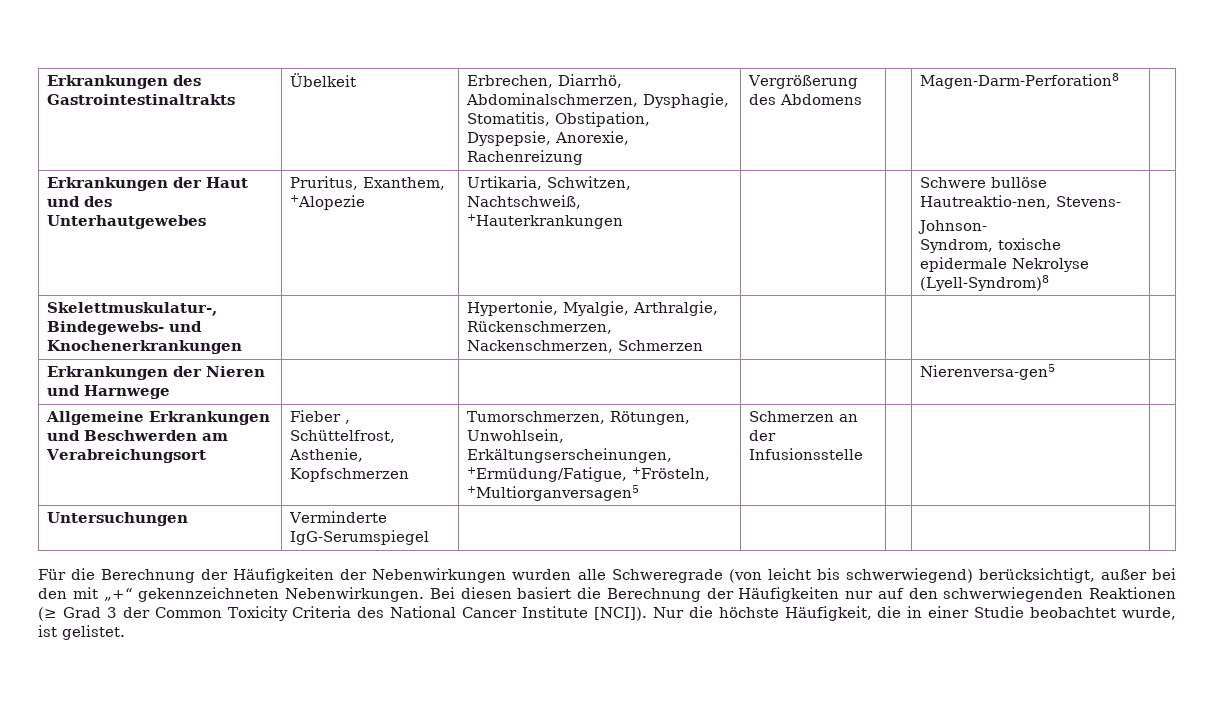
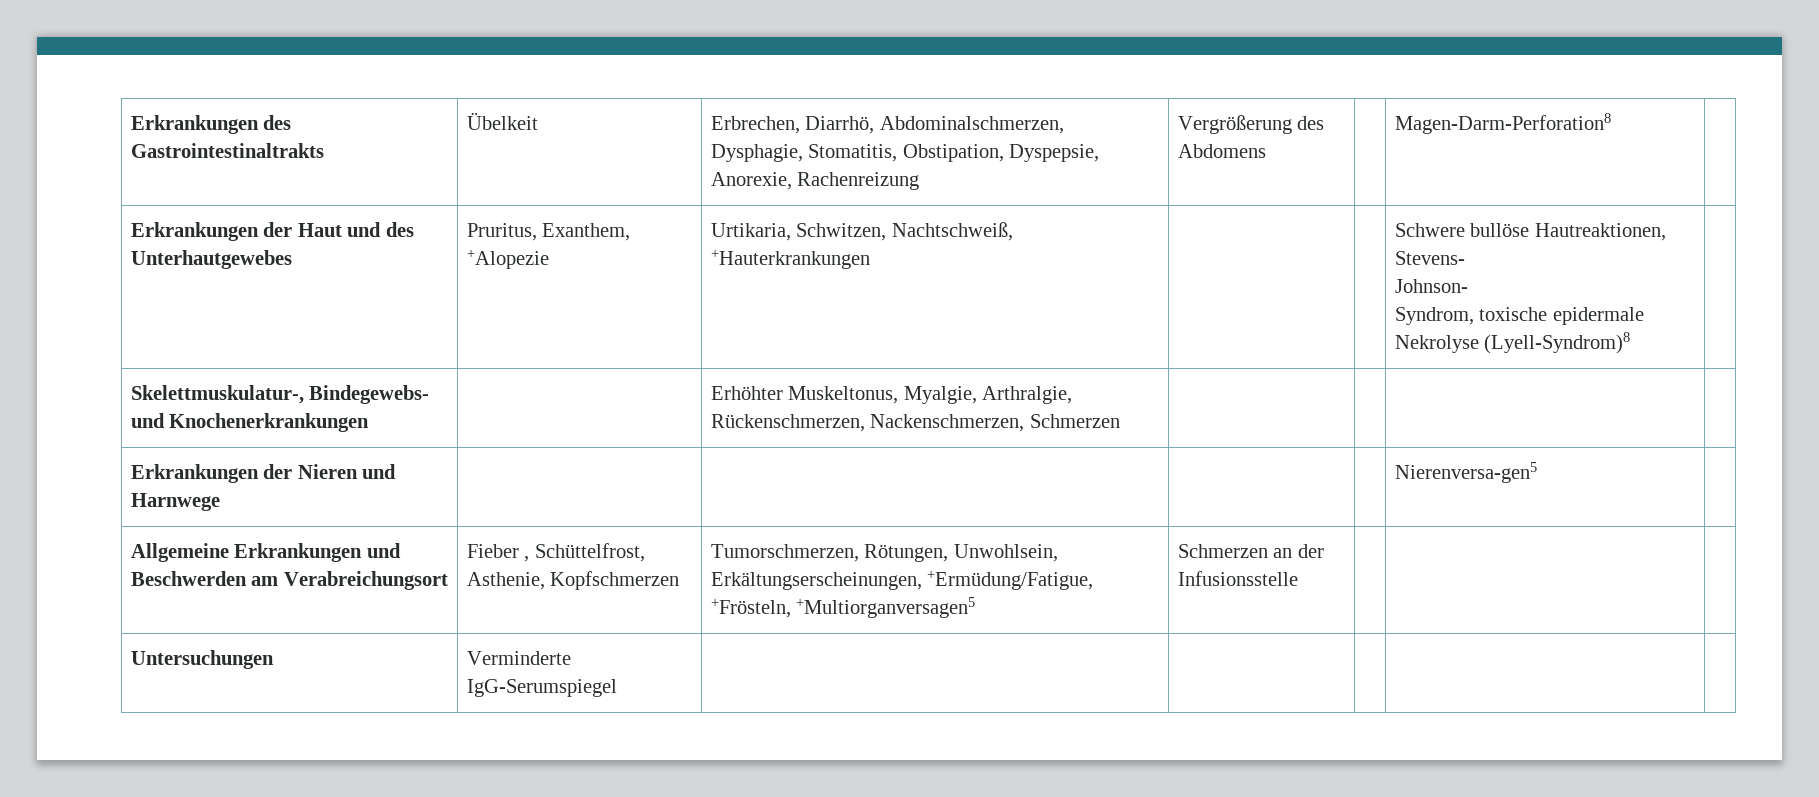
- Erkrankungen der Haut und des Unterhautgewebes | Pruritus, Exanthem, +Alopezie | Urtikaria, Schwitzen, Nachtschweiß, +Hauterkrankungen | | | Schwere bullöse Hautreaktio-nen, Stevens-
+ Erkrankungen der Haut und des Unterhautgewebes | Pruritus, Exanthem, +Alopezie | Urtikaria, Schwitzen, Nachtschweiß, +Hauterkrankungen | | | Schwere bullöse Hautreaktionen, Stevens-
- Skelettmuskulatur-, Bindegewebs- und Knochenerkrankungen | | Hypertonie, Myalgie, Arthralgie, Rückenschmerzen, Nackenschmerzen, Schmerzen | | | |
+ Skelettmuskulatur-, Bindegewebs- und Knochenerkrankungen | | Erhöhter Muskeltonus, Myalgie, Arthralgie, Rückenschmerzen, Nackenschmerzen, Schmerzen | | | |
- Für die Berechnung der Häufigkeiten der Nebenwirkungen wurden alle Schweregrade (von leicht bis schwerwiegend) berücksichtigt, außer bei den mit „+“ gekennzeichneten Nebenwirkungen. Bei diesen basiert die Berechnung der Häufigkeiten nur auf den schwerwiegenden Reaktionen (≥ Grad 3 der Common Toxicity Criteria des National Cancer Institute [NCI]). Nur die höchste Häufigkeit, die in einer Studie beobachtet wurde, ist gelistet.

